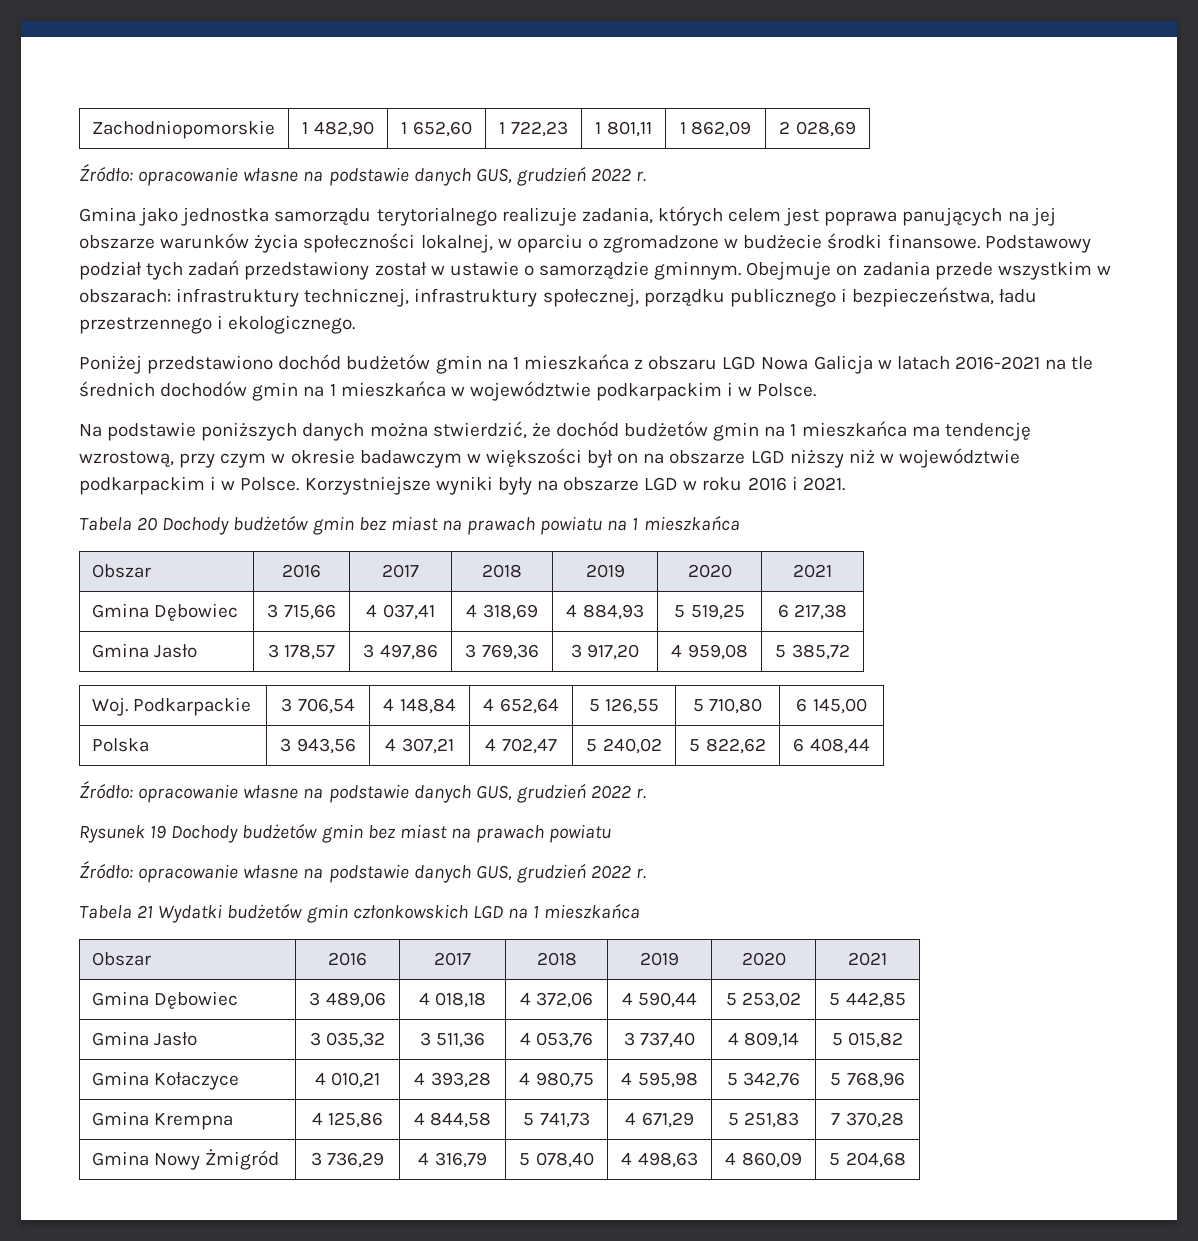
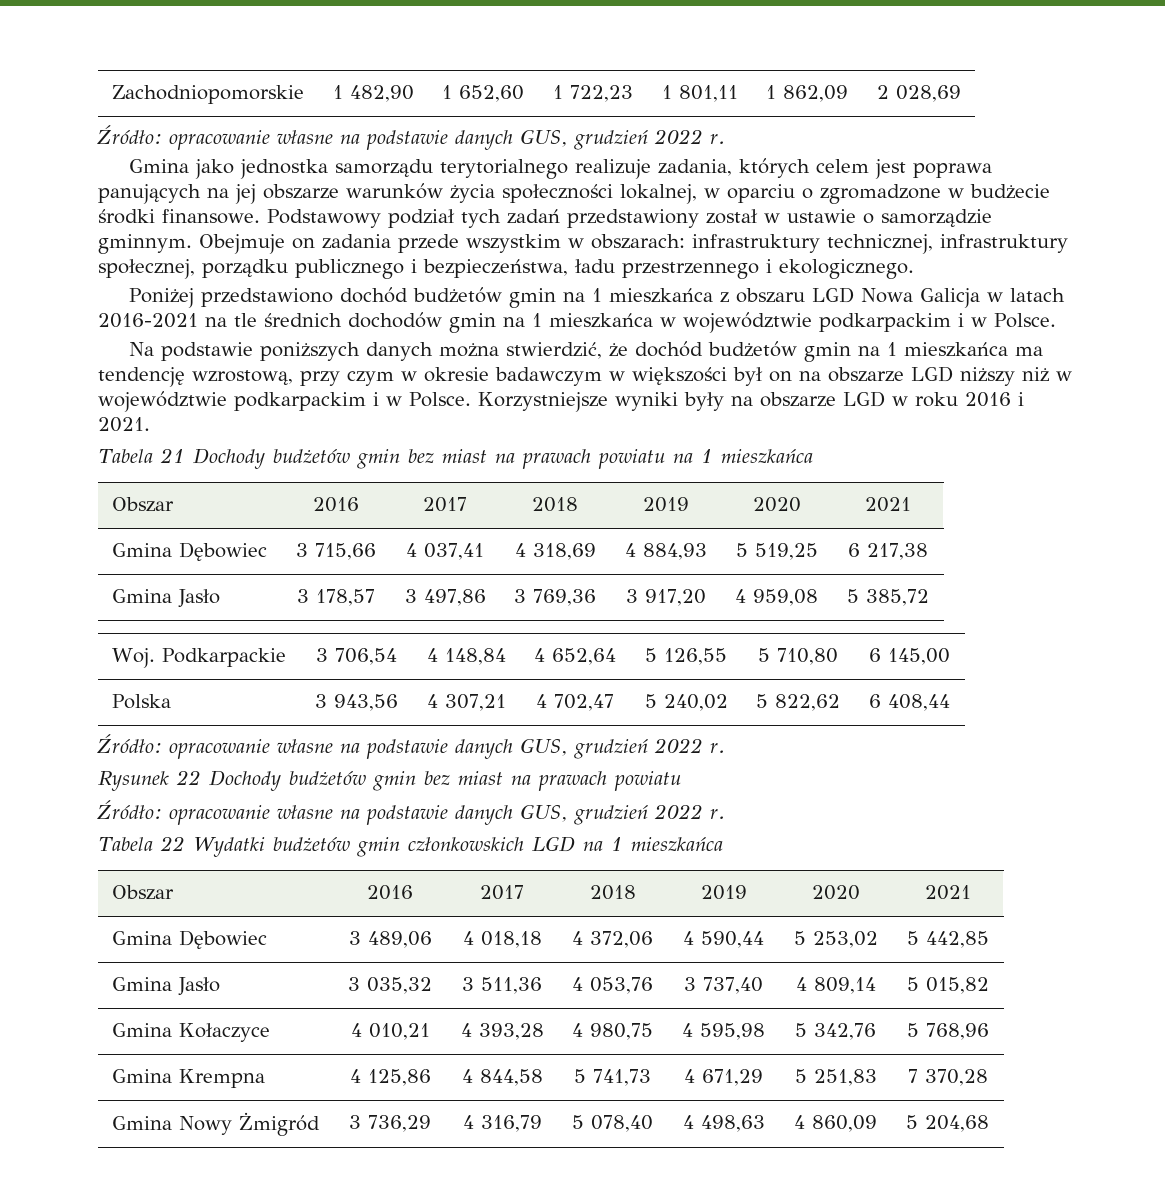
- Tabela 20 Dochody budżetów gmin bez miast na prawach powiatu na 1 mieszkańca
+ Tabela 21 Dochody budżetów gmin bez miast na prawach powiatu na 1 mieszkańca
- Rysunek 19 Dochody budżetów gmin bez miast na prawach powiatu
+ Rysunek 22 Dochody budżetów gmin bez miast na prawach powiatu
- Tabela 21 Wydatki budżetów gmin członkowskich LGD na 1 mieszkańca
+ Tabela 22 Wydatki budżetów gmin członkowskich LGD na 1 mieszkańca

